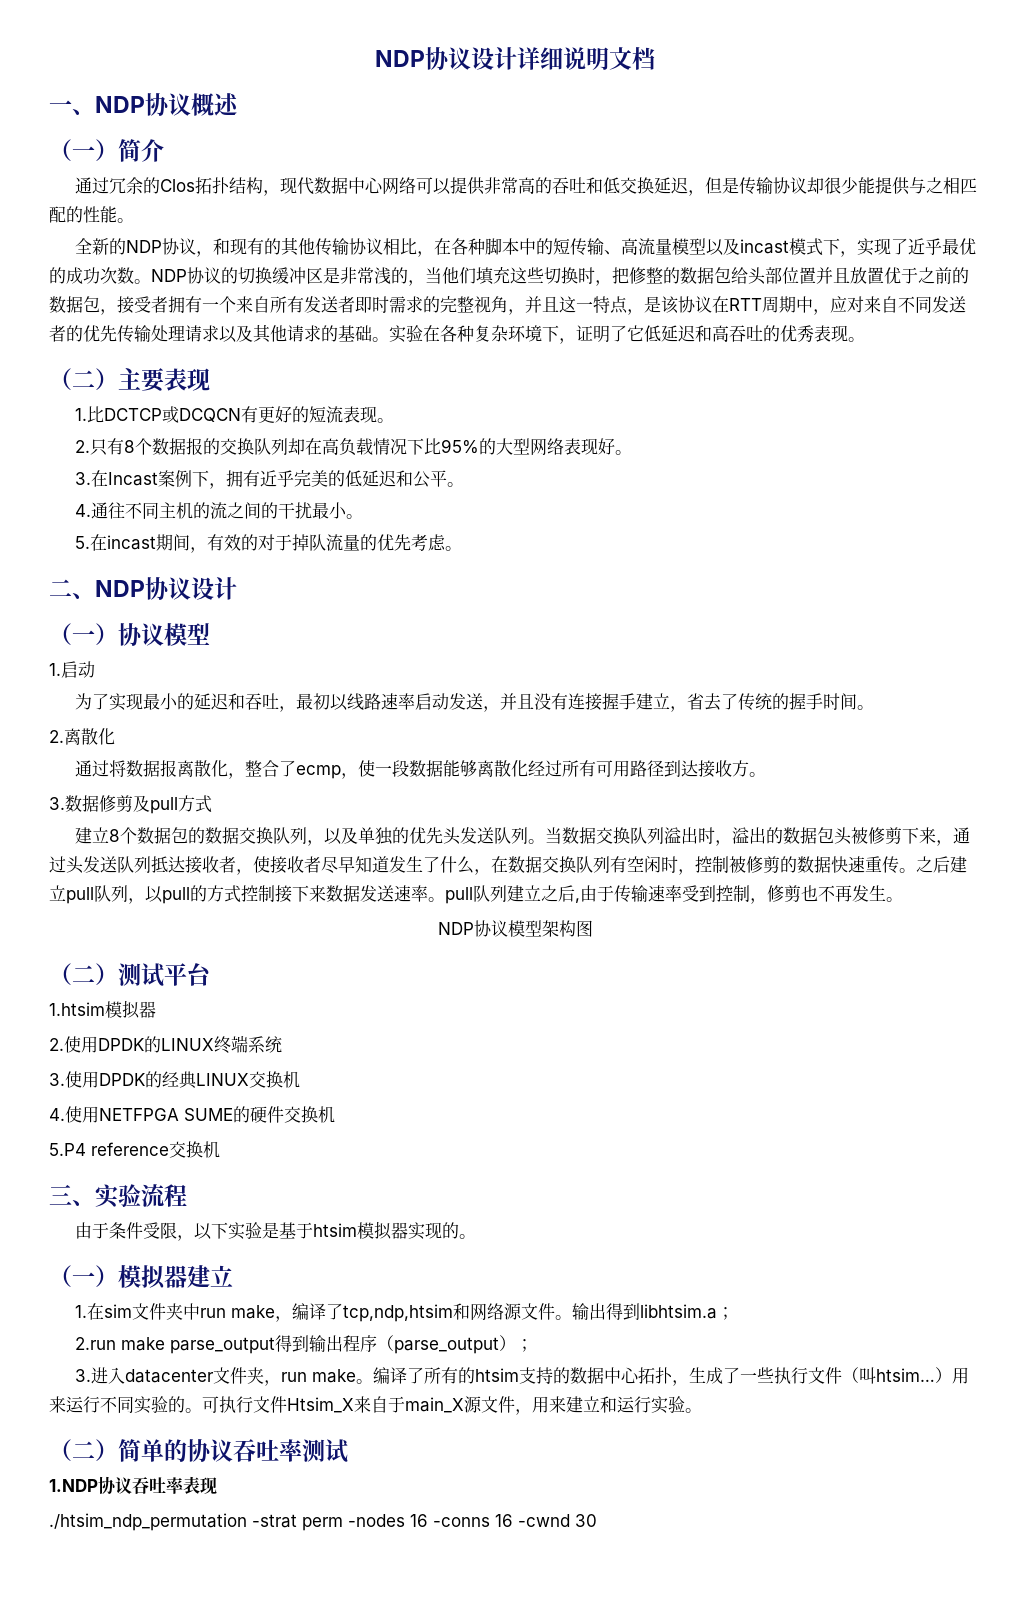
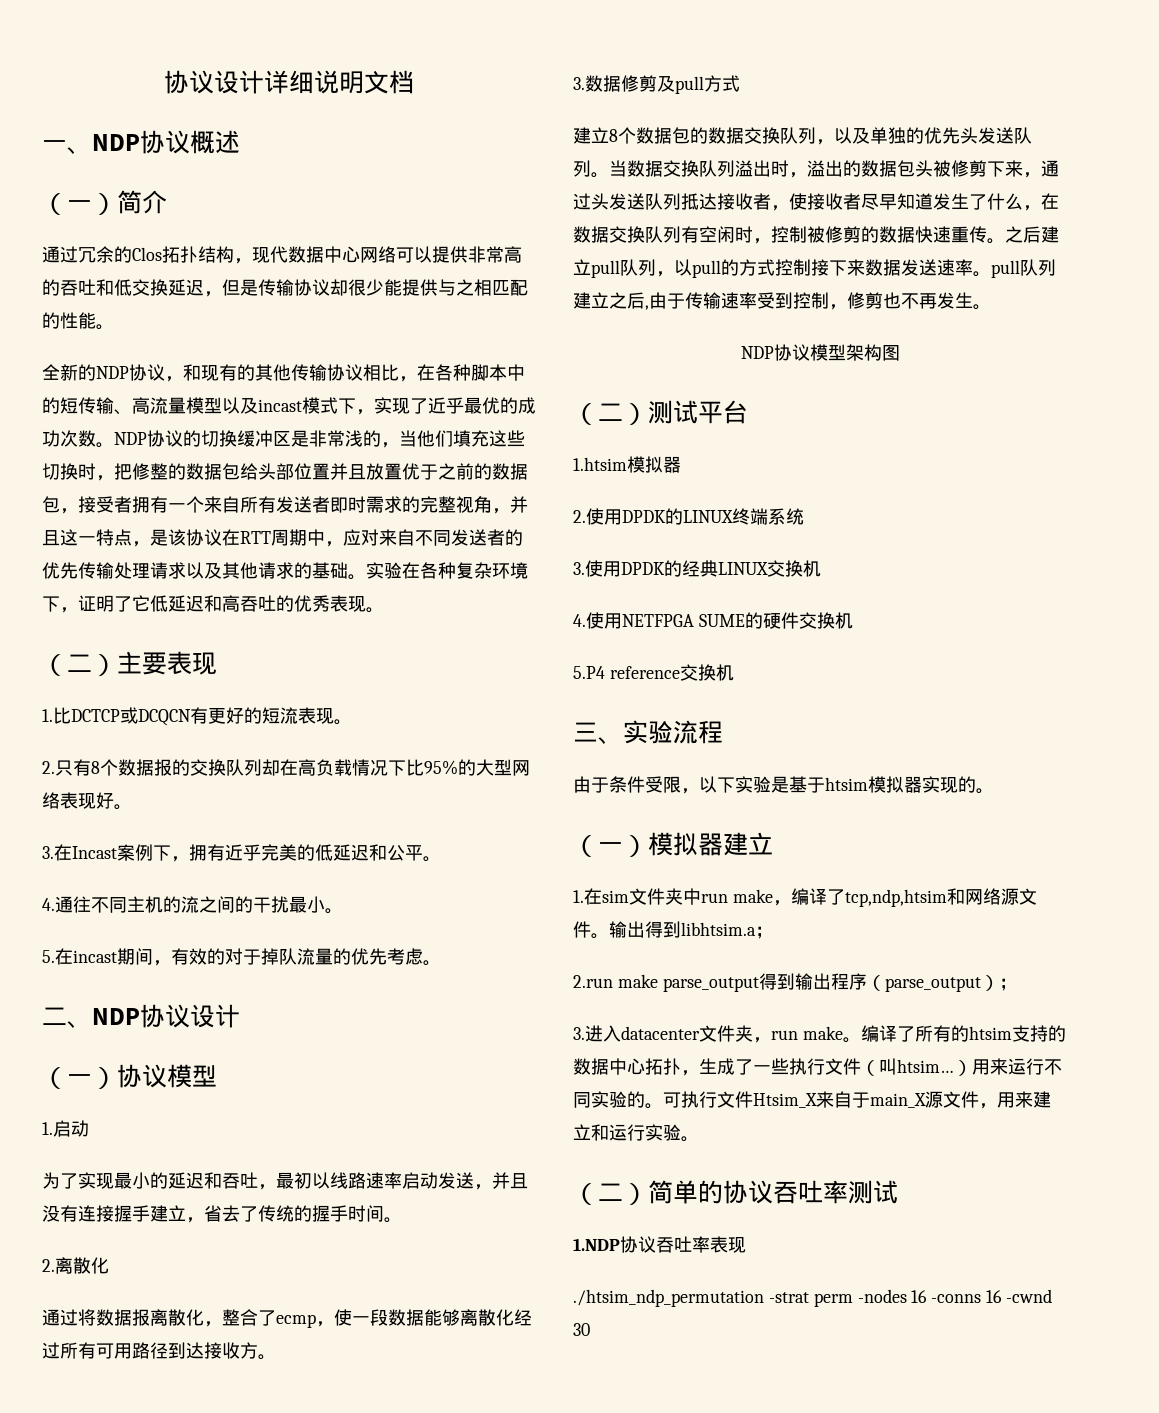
- NDP协议设计详细说明文档
+ 协议设计详细说明文档

